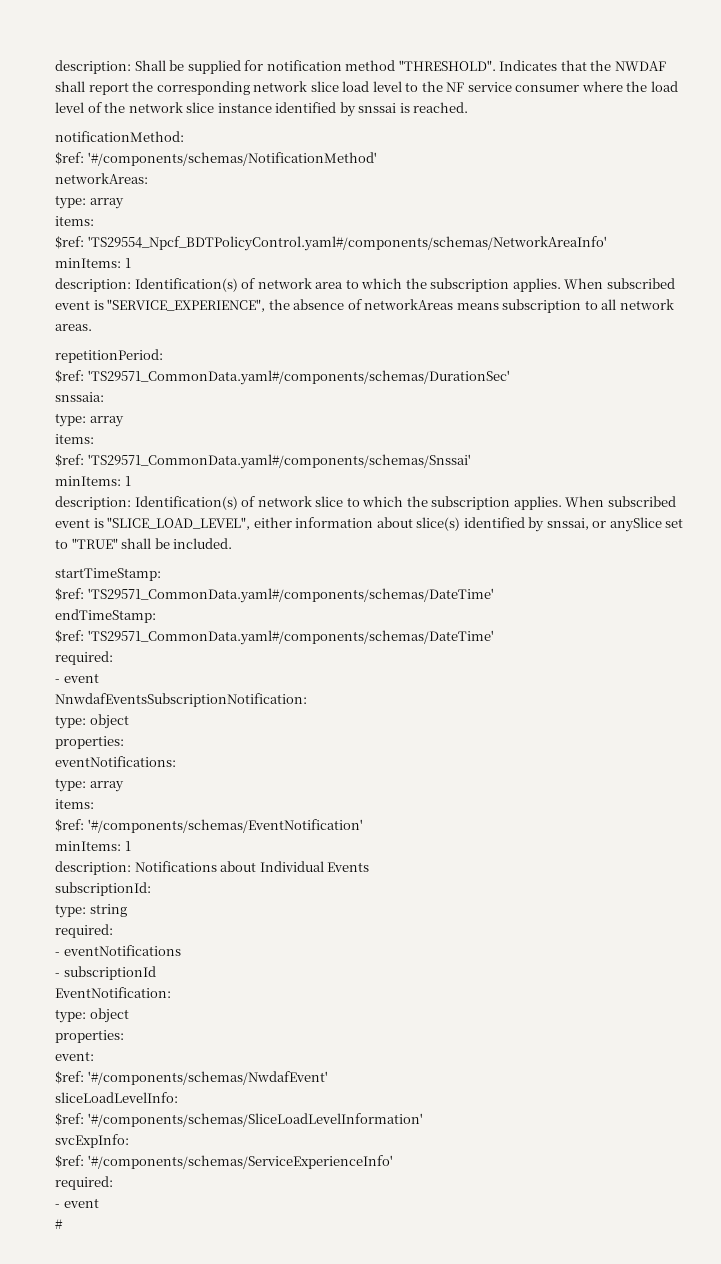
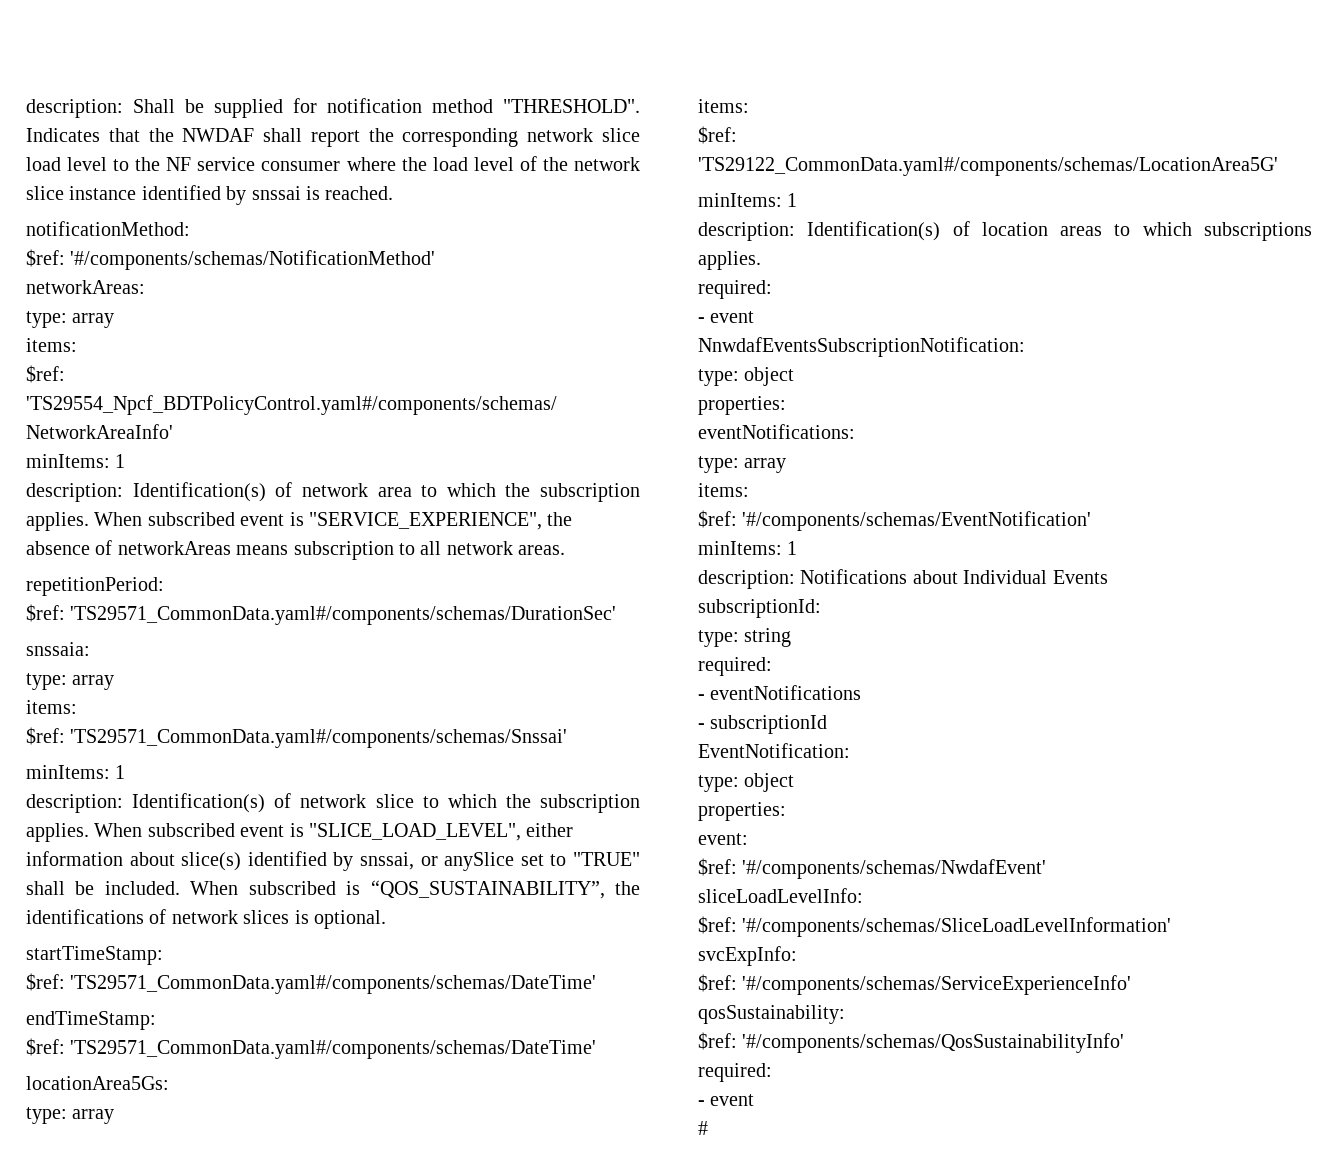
+ When subscribed is “QOS_SUSTAINABILITY”, the identifications of network slices is optional.
+ locationArea5Gs:
+ type: array
+ items:
+ $ref: 'TS29122_CommonData.yaml#/components/schemas/LocationArea5G'
+ minItems: 1
+ description: Identification(s) of location areas to which subscriptions applies.
+ qosSustainability:
+ $ref: '#/components/schemas/QosSustainabilityInfo'

